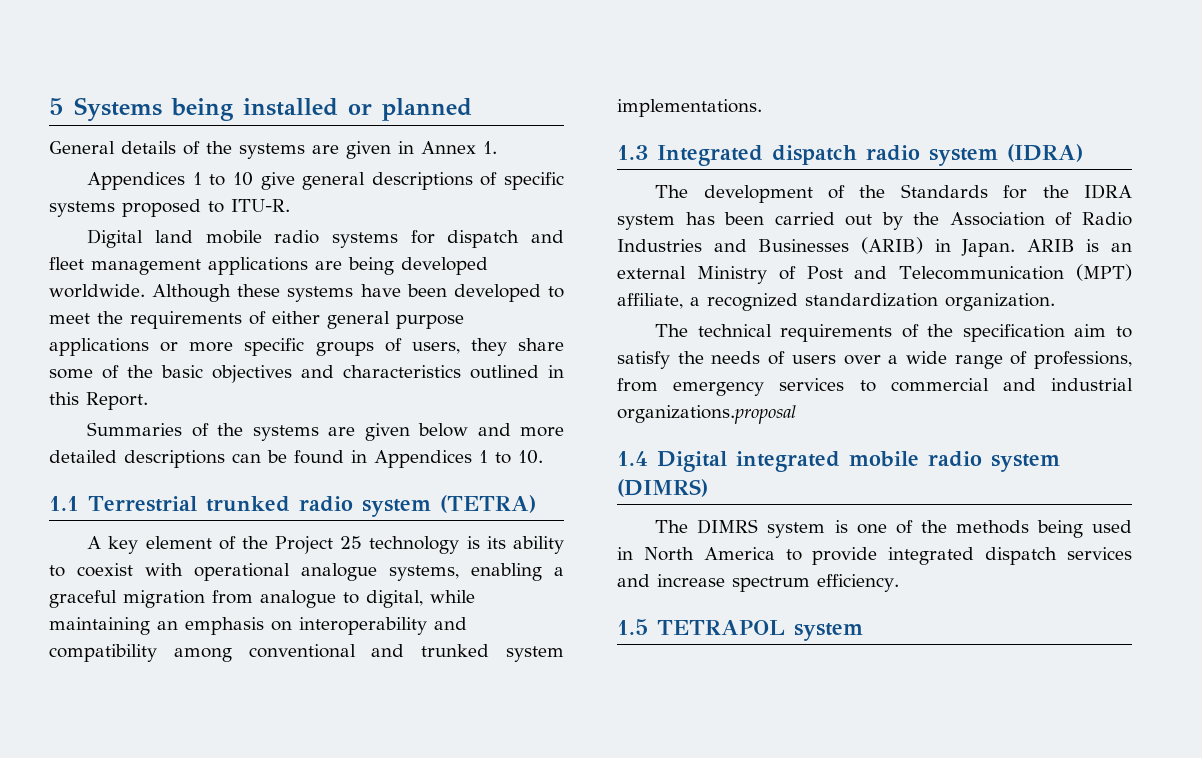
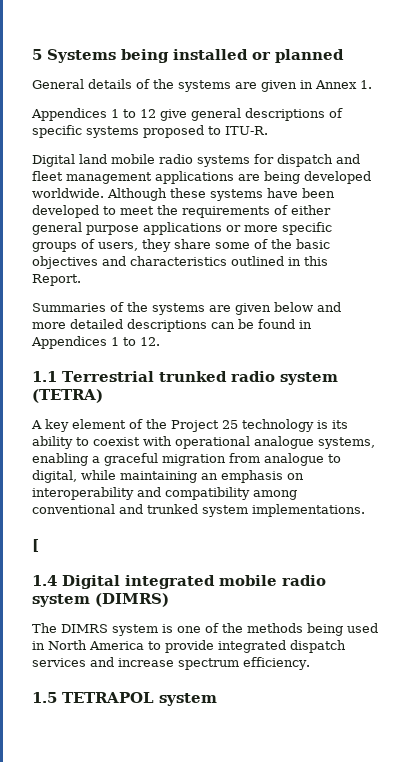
- Appendices 1 to 10 give general descriptions of specific systems proposed to ITU-R.
+ Appendices 1 to 12 give general descriptions of specific systems proposed to ITU-R.
- Summaries of the systems are given below and more detailed descriptions can be found in Appendices 1 to 10.
+ Summaries of the systems are given below and more detailed descriptions can be found in Appendices 1 to 12.
- 1.3 Integrated dispatch radio system (IDRA)
- The development of the Standards for the IDRA system has been carried out by the Association of Radio Industries and Businesses (ARIB) in Japan. ARIB is an external Ministry of Post and Telecommunication (MPT) affiliate, a recognized standardization organization.
- The technical requirements of the specification aim to satisfy the needs of users over a wide range of professions, from emergency services to commercial and industrial organizations.proposal
+ [

